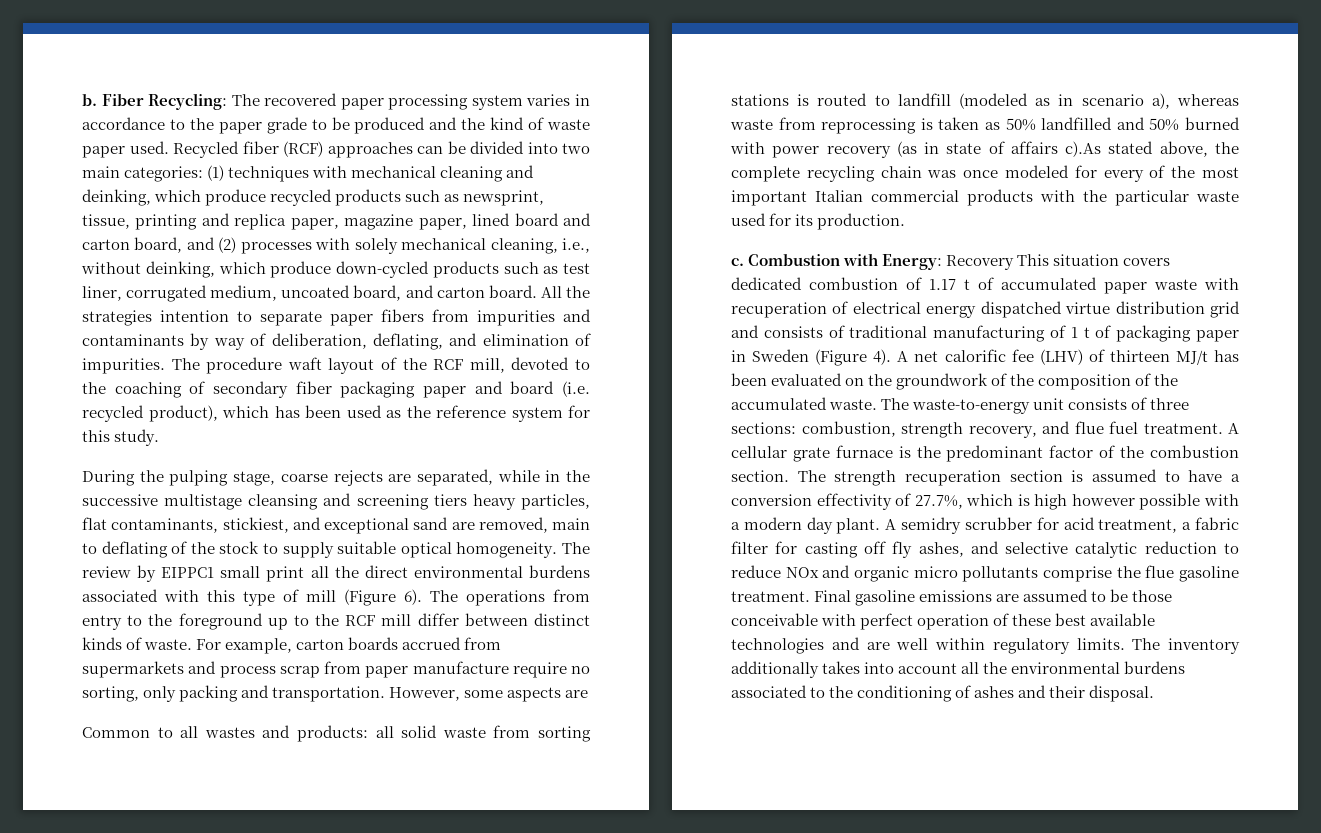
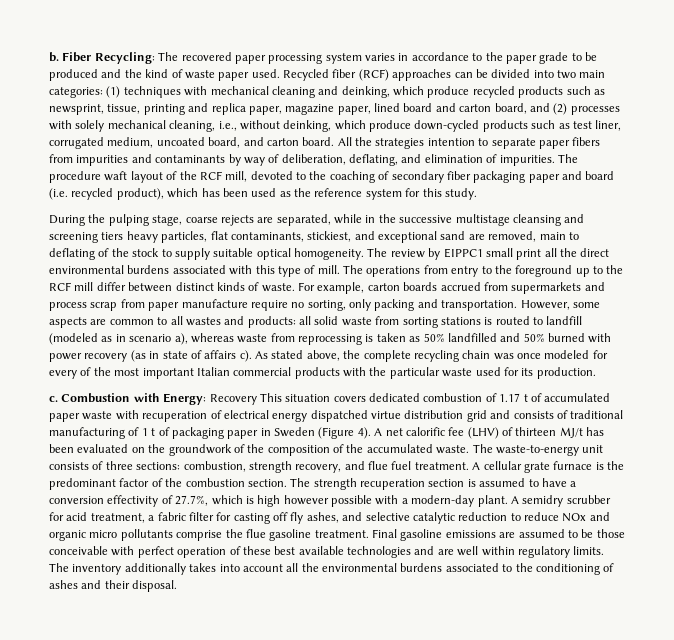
- The review by EIPPC1 small print all the direct environmental burdens associated with this type of mill (Figure 6).
+ The review by EIPPC1 small print all the direct environmental burdens associated with this type of mill.
- However, some aspects are
- Common to all wastes and products:
+ However, some aspects are common to all wastes and products:
- all solid waste from sorting stations is routed to landfill (modeled as in scenario a), whereas waste from reprocessing is taken as 50% landfilled and 50% burned with power recovery (as in state of affairs c).As stated above, the complete recycling chain was once modeled for every of the most important Italian commercial products with the particular waste used for its production.
+ all solid waste from sorting stations is routed to landfill (modeled as in scenario a), whereas waste from reprocessing is taken as 50% landfilled and 50% burned with power recovery (as in state of affairs c). As stated above, the complete recycling chain was once modeled for every of the most important Italian commercial products with the particular waste used for its production.
- The strength recuperation section is assumed to have a conversion effectivity of 27.7%, which is high however possible with a modern day plant.
+ The strength recuperation section is assumed to have a conversion effectivity of 27.7%, which is high however possible with a modern-day plant.

